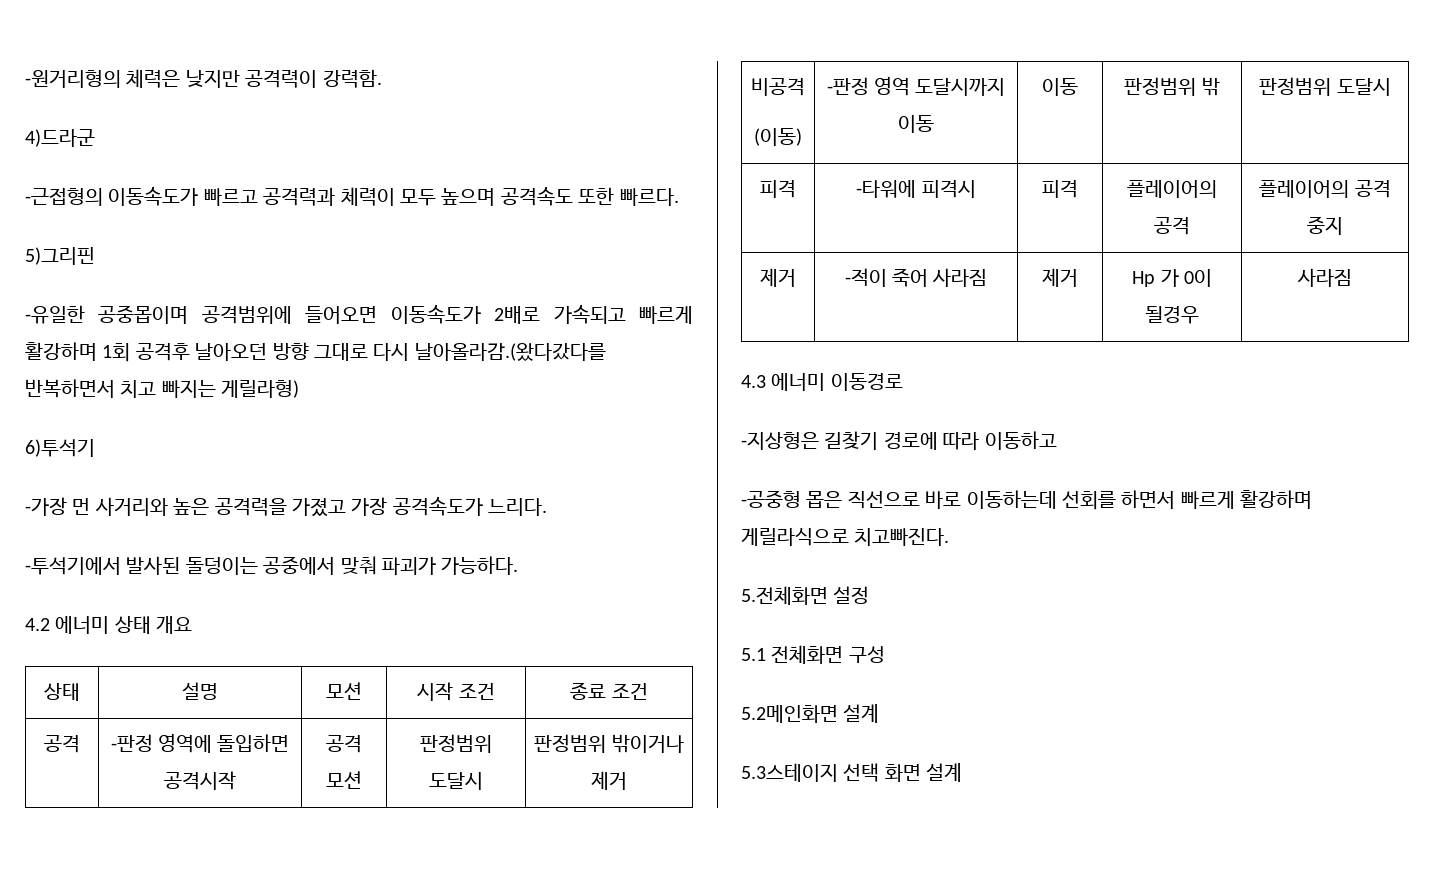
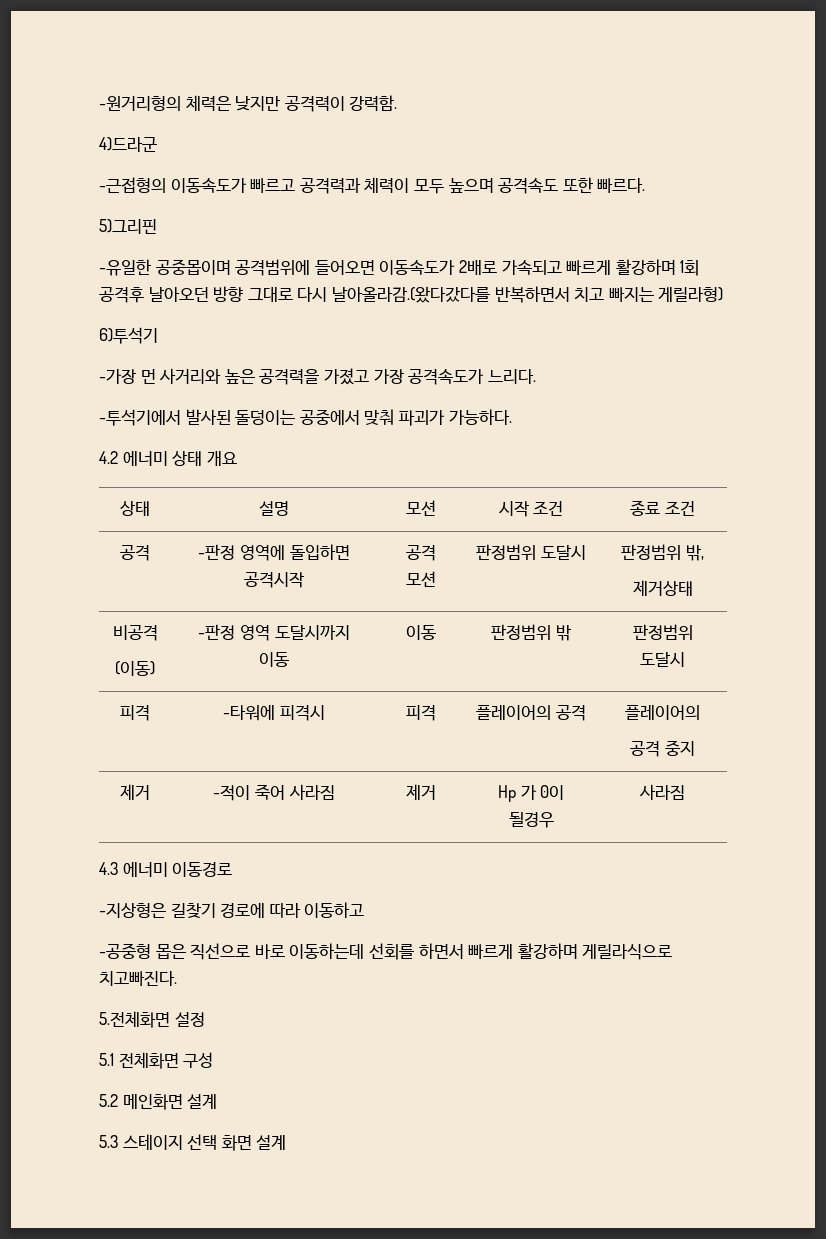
- 공격 | -판정 영역에 돌입하면 공격시작 | 공격 모션 | 판정범위 도달시 | 판정범위 밖이거나 제거
+ 공격 | -판정 영역에 돌입하면 공격시작 | 공격 모션 | 판정범위 도달시 | 판정범위 밖,
+ 제거상태
- 피격 | -타워에 피격시 | 피격 | 플레이어의 공격 | 플레이어의 공격 중지
+ 피격 | -타워에 피격시 | 피격 | 플레이어의 공격 | 플레이어의
+ 공격 중지
- 5.2메인화면 설계
+ 5.2 메인화면 설계
- 5.3스테이지 선택 화면 설계
+ 5.3 스테이지 선택 화면 설계

